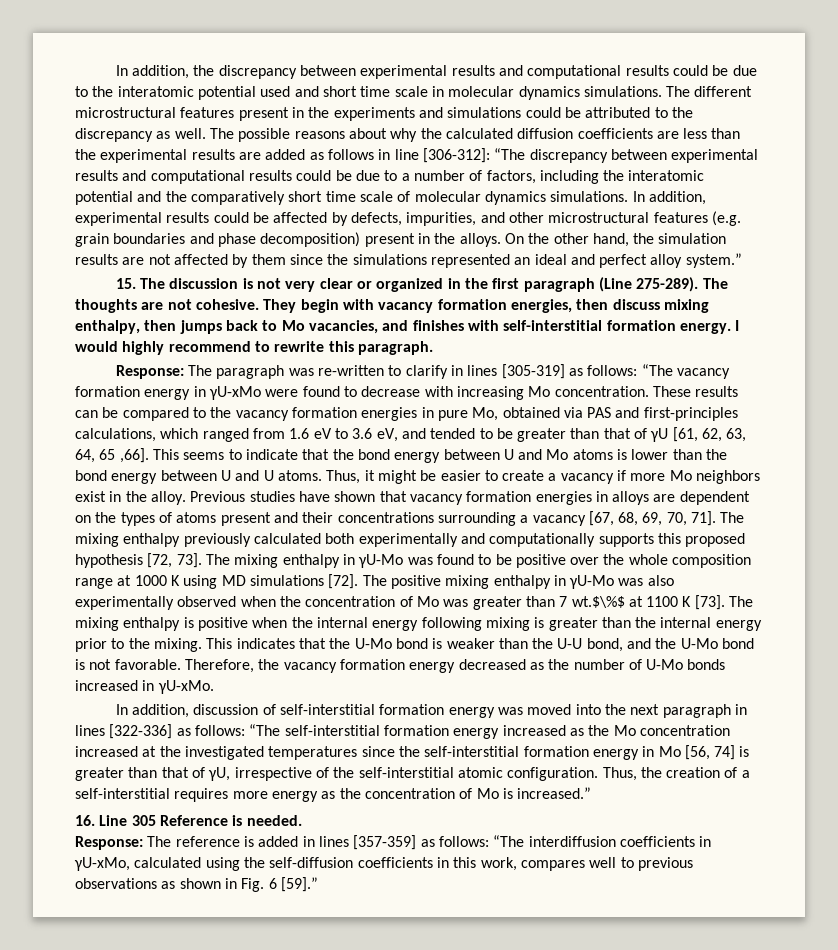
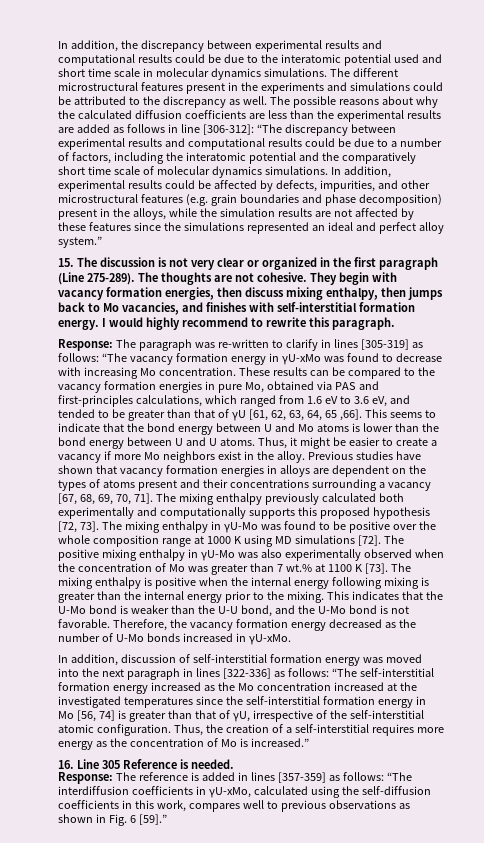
- In addition, experimental results could be affected by defects, impurities, and other microstructural features (e.g. grain boundaries and phase decomposition) present in the alloys. On the other hand, the simulation results are not affected by them since the simulations represented an ideal and perfect alloy system.”
+ In addition, experimental results could be affected by defects, impurities, and other microstructural features (e.g. grain boundaries and phase decomposition) present in the alloys, while the simulation results are not affected by these features since the simulations represented an ideal and perfect alloy system.”
- Response: The paragraph was re-written to clarify in lines [305-319] as follows: “The vacancy formation energy in γU-xMo were found to decrease with increasing Mo concentration.
+ Response: The paragraph was re-written to clarify in lines [305-319] as follows: “The vacancy formation energy in γU-xMo was found to decrease with increasing Mo concentration.
- The positive mixing enthalpy in γU-Mo was also experimentally observed when the concentration of Mo was greater than 7 wt.$\%$ at 1100 K [73].
+ The positive mixing enthalpy in γU-Mo was also experimentally observed when the concentration of Mo was greater than 7 wt.% at 1100 K [73].

